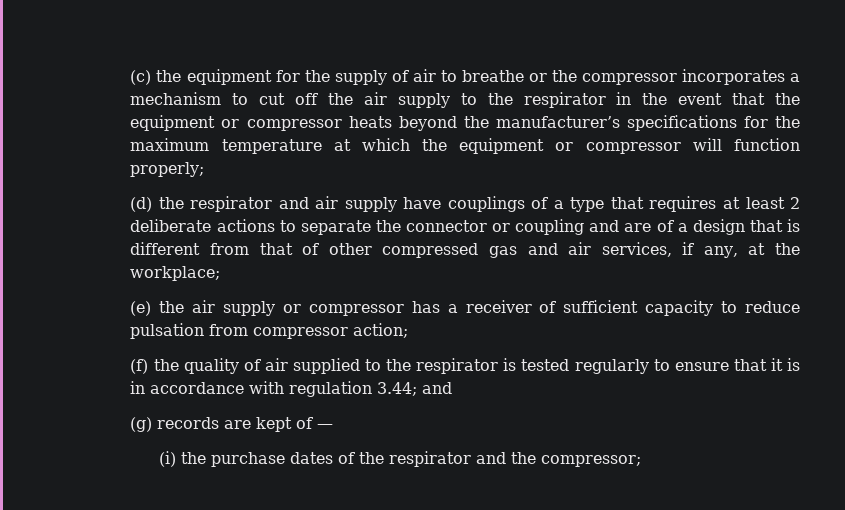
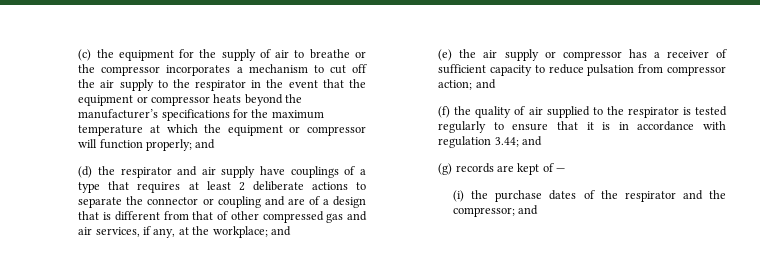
- (c) the equipment for the supply of air to breathe or the compressor incorporates a mechanism to cut off the air supply to the respirator in the event that the equipment or compressor heats beyond the manufacturer’s specifications for the maximum temperature at which the equipment or compressor will function properly;
+ (c) the equipment for the supply of air to breathe or the compressor incorporates a mechanism to cut off the air supply to the respirator in the event that the equipment or compressor heats beyond the manufacturer’s specifications for the maximum temperature at which the equipment or compressor will function properly; and
- (d) the respirator and air supply have couplings of a type that requires at least 2 deliberate actions to separate the connector or coupling and are of a design that is different from that of other compressed gas and air services, if any, at the workplace;
+ (d) the respirator and air supply have couplings of a type that requires at least 2 deliberate actions to separate the connector or coupling and are of a design that is different from that of other compressed gas and air services, if any, at the workplace; and
- (e) the air supply or compressor has a receiver of sufficient capacity to reduce pulsation from compressor action;
+ (e) the air supply or compressor has a receiver of sufficient capacity to reduce pulsation from compressor action; and
- (i) the purchase dates of the respirator and the compressor;
+ (i) the purchase dates of the respirator and the compressor; and

